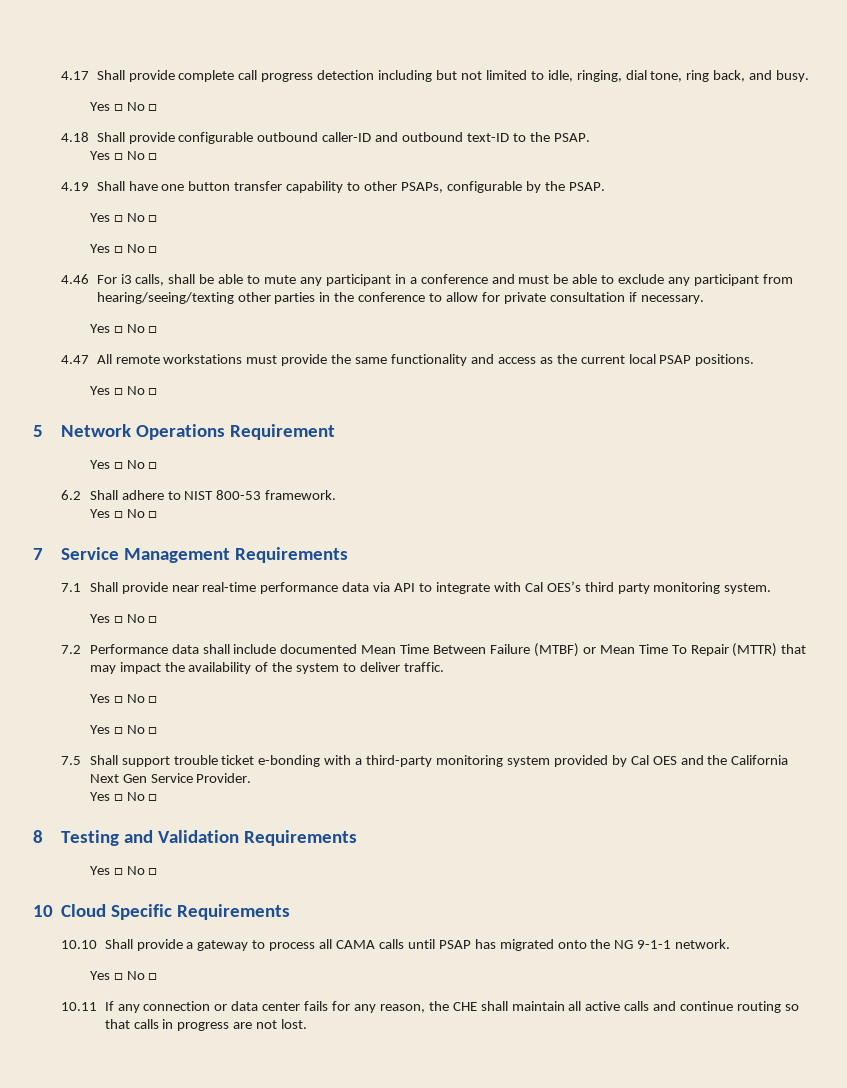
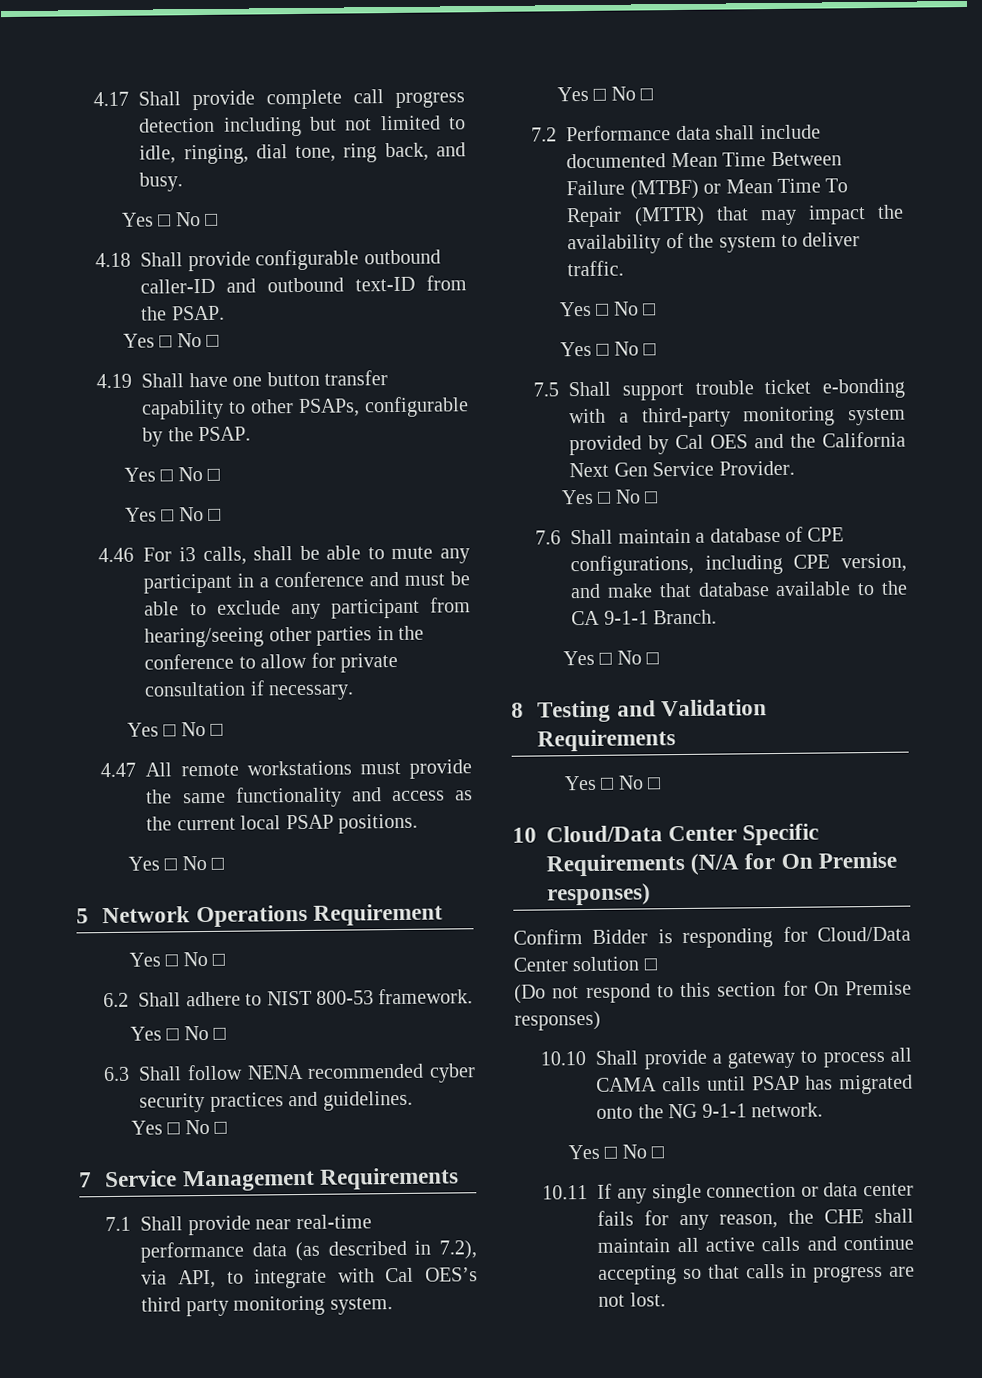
- 4.18 Shall provide configurable outbound caller-ID and outbound text-ID to the PSAP.
+ 4.18 Shall provide configurable outbound caller-ID and outbound text-ID from the PSAP.
- 4.46 For i3 calls, shall be able to mute any participant in a conference and must be able to exclude any participant from hearing/seeing/texting other parties in the conference to allow for private consultation if necessary.
+ 4.46 For i3 calls, shall be able to mute any participant in a conference and must be able to exclude any participant from hearing/seeing other parties in the conference to allow for private consultation if necessary.
+ 6.3 Shall follow NENA recommended cyber security practices and guidelines.
+ Yes □ No □
- 7.1 Shall provide near real-time performance data via API to integrate with Cal OES’s third party monitoring system.
+ 7.1 Shall provide near real-time performance data (as described in 7.2), via API, to integrate with Cal OES’s third party monitoring system.
+ 7.6 Shall maintain a database of CPE configurations, including CPE version, and make that database available to the CA 9-1-1 Branch.
+ Yes □ No □
- 10 Cloud Specific Requirements
+ 10 Cloud/Data Center Specific Requirements (N/A for On Premise responses)
+ Confirm Bidder is responding for Cloud/Data Center solution □
+ (Do not respond to this section for On Premise responses)
- 10.11 If any connection or data center fails for any reason, the CHE shall maintain all active calls and continue routing so that calls in progress are not lost.
+ 10.11 If any single connection or data center fails for any reason, the CHE shall maintain all active calls and continue accepting so that calls in progress are not lost.

